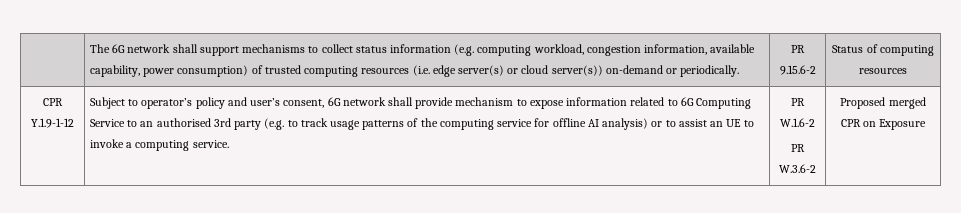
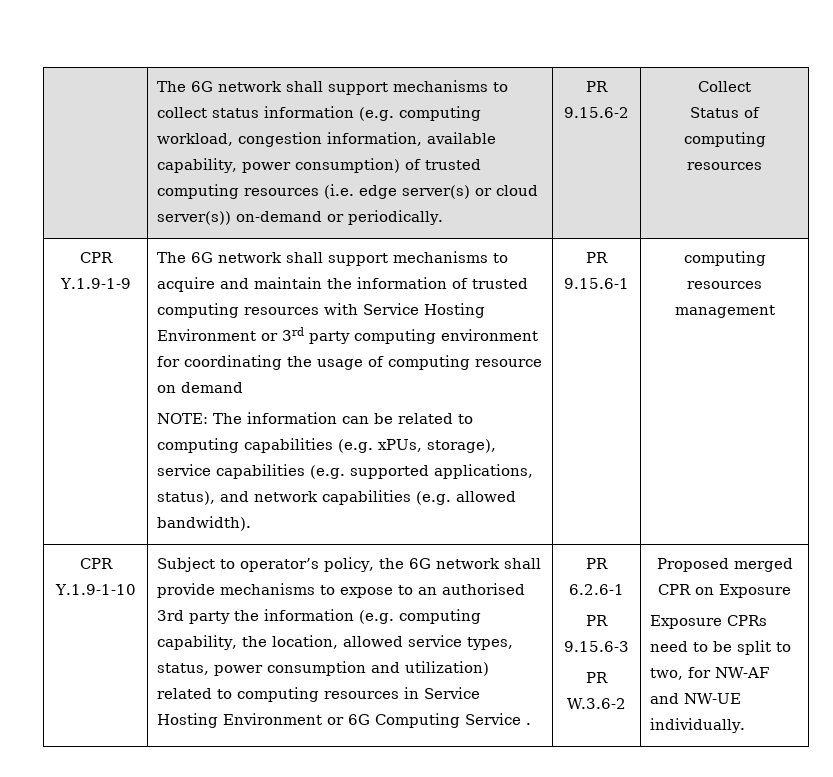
- | The 6G network shall support mechanisms to collect status information (e.g. computing workload, congestion information, available capability, power consumption) of trusted computing resources (i.e. edge server(s) or cloud server(s)) on-demand or periodically. | PR 9.15.6-2 | Status of computing resources
+ | The 6G network shall support mechanisms to collect status information (e.g. computing workload, congestion information, available capability, power consumption) of trusted computing resources (i.e. edge server(s) or cloud server(s)) on-demand or periodically. | PR 9.15.6-2 | Collect
+ Status of computing resources
- CPR Y.1.9-1-12
+ CPR Y.1.9-1-9 | The 6G network shall support mechanisms to acquire and maintain the information of trusted computing resources with Service Hosting Environment or 3rd party computing environment for coordinating the usage of computing resource on demand
+ NOTE: The information can be related to computing capabilities (e.g. xPUs, storage), service capabilities (e.g. supported applications, status), and network capabilities (e.g. allowed bandwidth). | PR 9.15.6-1 | computing resources management
+ CPR Y.1.9-1-10
- Subject to operator’s policy and user’s consent, 6G network shall provide mechanism to expose information related to 6G Computing Service to an authorised 3rd party (e.g. to track usage patterns of the computing service for offline AI analysis) or to assist an UE to invoke a computing service. | PR W.1.6-2
+ Subject to operator’s policy, the 6G network shall provide mechanisms to expose to an authorised 3rd party the information (e.g. computing capability, the location, allowed service types, status, power consumption and utilization) related to computing resources in Service Hosting Environment or 6G Computing Service . | PR 6.2.6-1
+ PR 9.15.6-3
+ Exposure CPRs need to be split to two, for NW-AF and NW-UE individually.

